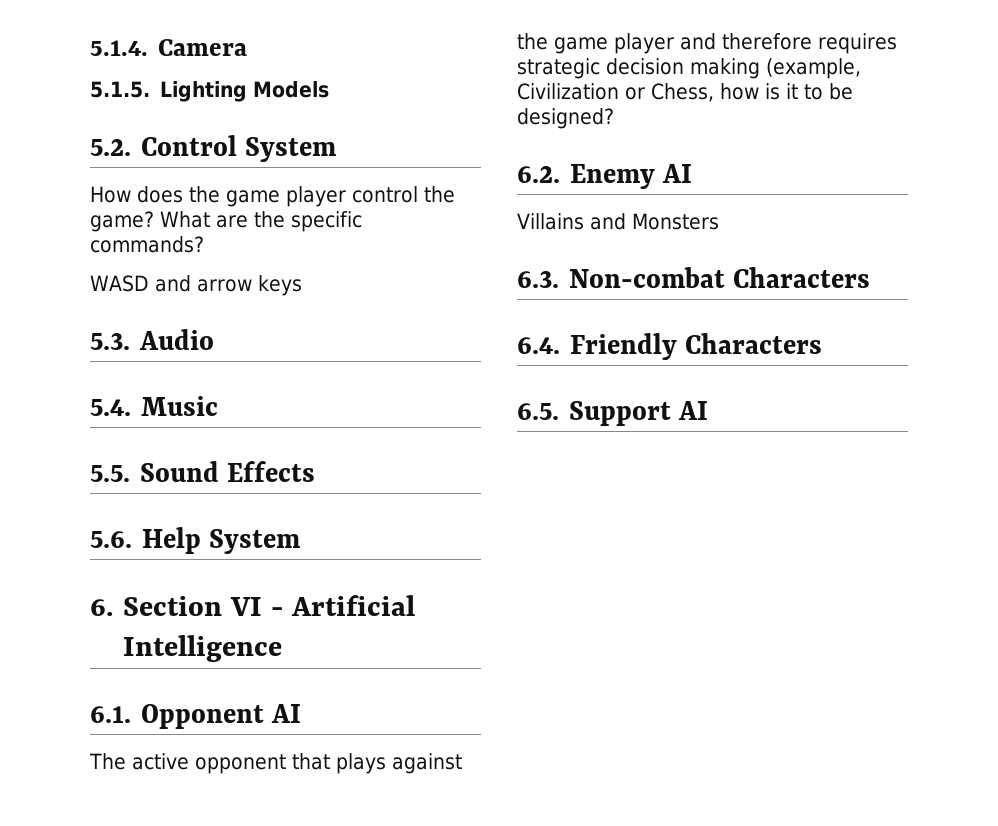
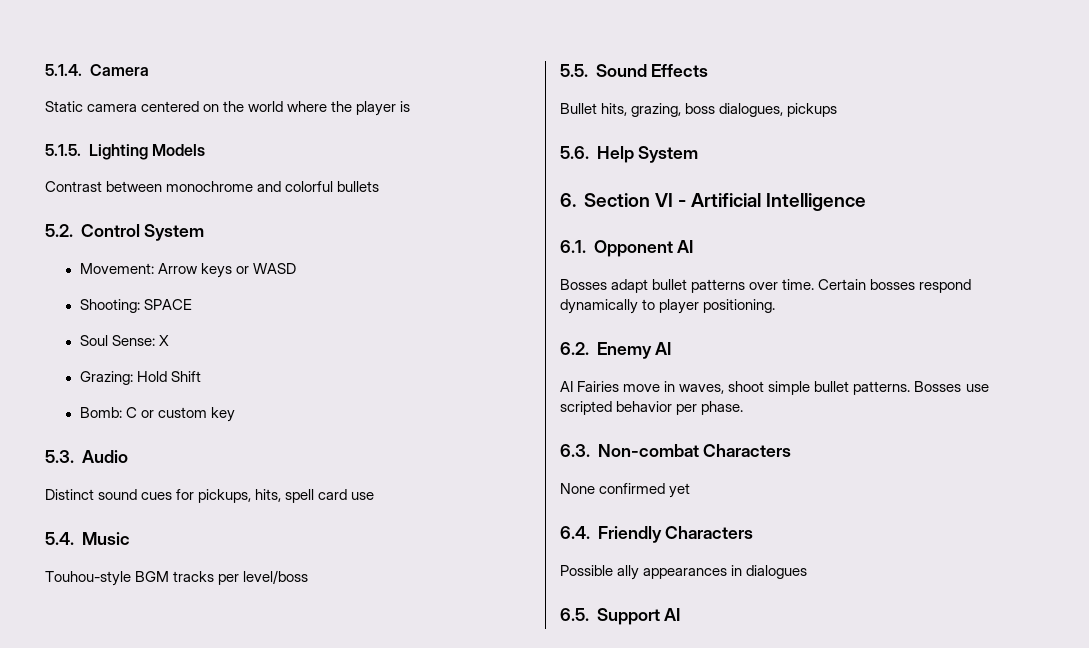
+ Static camera centered on the world where the player is
  5.1.5. Lighting Models
+ Contrast between monochrome and colorful bullets
  5.2. Control System
- How does the game player control the game? What are the specific commands?
- WASD and arrow keys
+ Movement: Arrow keys or WASD
+ Shooting: SPACE
+ Soul Sense: X
+ Grazing: Hold Shift
+ Bomb: C or custom key
  5.3. Audio
+ Distinct sound cues for pickups, hits, spell card use
  5.4. Music
+ Touhou-style BGM tracks per level/boss
  5.5. Sound Effects
+ Bullet hits, grazing, boss dialogues, pickups
- The active opponent that plays against the game player and therefore requires strategic decision making (example, Civilization or Chess, how is it to be designed?
+ Bosses adapt bullet patterns over time. Certain bosses respond dynamically to player positioning.
  6.2. Enemy AI
- Villains and Monsters
+ AI Fairies move in waves, shoot simple bullet patterns. Bosses use scripted behavior per phase.
+ None confirmed yet
+ Possible ally appearances in dialogues

